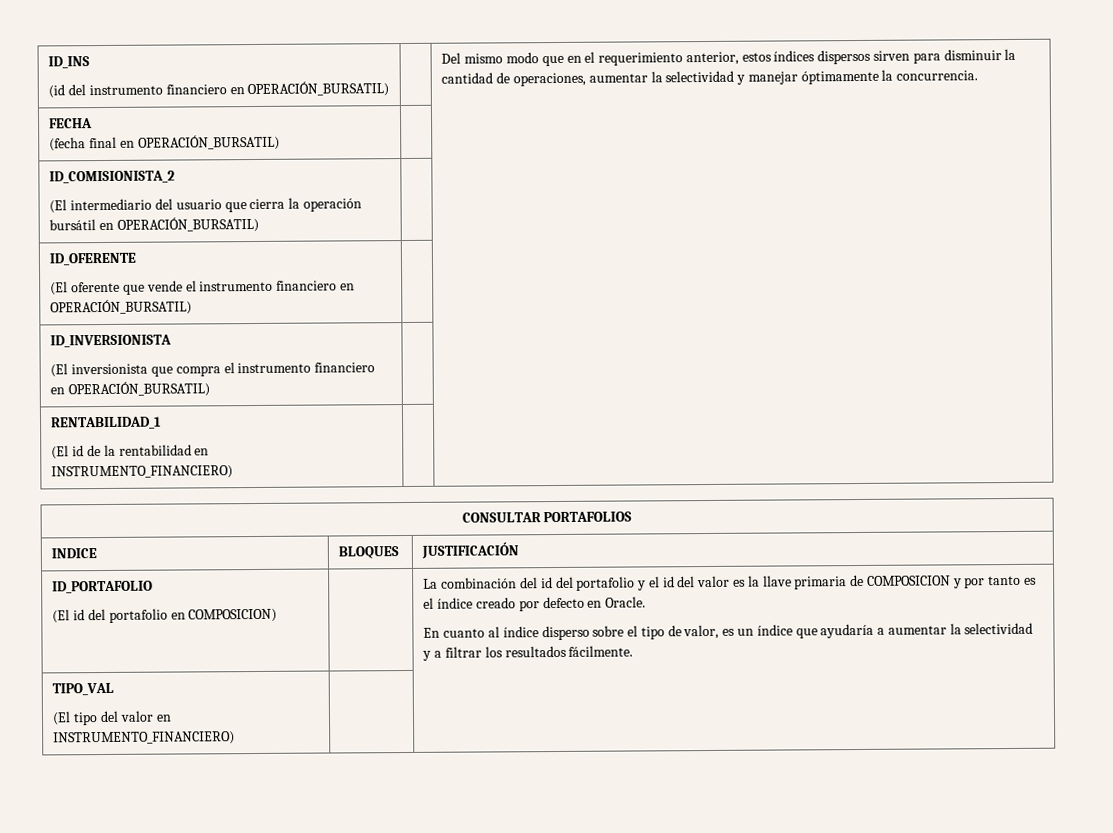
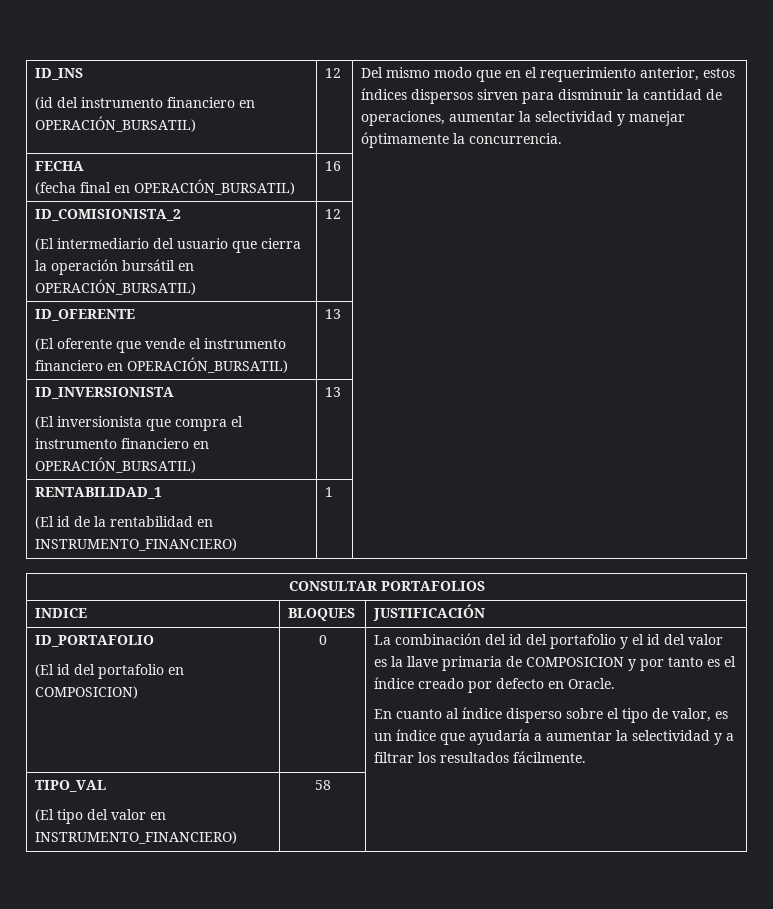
  ID_INS
- (id del instrumento financiero en OPERACIÓN_BURSATIL) | | Del mismo modo que en el requerimiento anterior, estos índices dispersos sirven para disminuir la cantidad de operaciones, aumentar la selectividad y manejar óptimamente la concurrencia.
+ (id del instrumento financiero en OPERACIÓN_BURSATIL) | 12 | Del mismo modo que en el requerimiento anterior, estos índices dispersos sirven para disminuir la cantidad de operaciones, aumentar la selectividad y manejar óptimamente la concurrencia.
  FECHA
- (fecha final en OPERACIÓN_BURSATIL) | |
+ (fecha final en OPERACIÓN_BURSATIL) | 16 |
  ID_COMISIONISTA_2
- (El intermediario del usuario que cierra la operación bursátil en OPERACIÓN_BURSATIL) | |
+ (El intermediario del usuario que cierra la operación bursátil en OPERACIÓN_BURSATIL) | 12 |
  ID_OFERENTE
- (El oferente que vende el instrumento financiero en OPERACIÓN_BURSATIL) | |
+ (El oferente que vende el instrumento financiero en OPERACIÓN_BURSATIL) | 13 |
  ID_INVERSIONISTA
- (El inversionista que compra el instrumento financiero en OPERACIÓN_BURSATIL) | |
+ (El inversionista que compra el instrumento financiero en OPERACIÓN_BURSATIL) | 13 |
  RENTABILIDAD_1
- (El id de la rentabilidad en INSTRUMENTO_FINANCIERO) | |
+ (El id de la rentabilidad en INSTRUMENTO_FINANCIERO) | 1 |
+ 0
  TIPO_VAL
- (El tipo del valor en INSTRUMENTO_FINANCIERO) | |
+ (El tipo del valor en INSTRUMENTO_FINANCIERO) | 58 |

